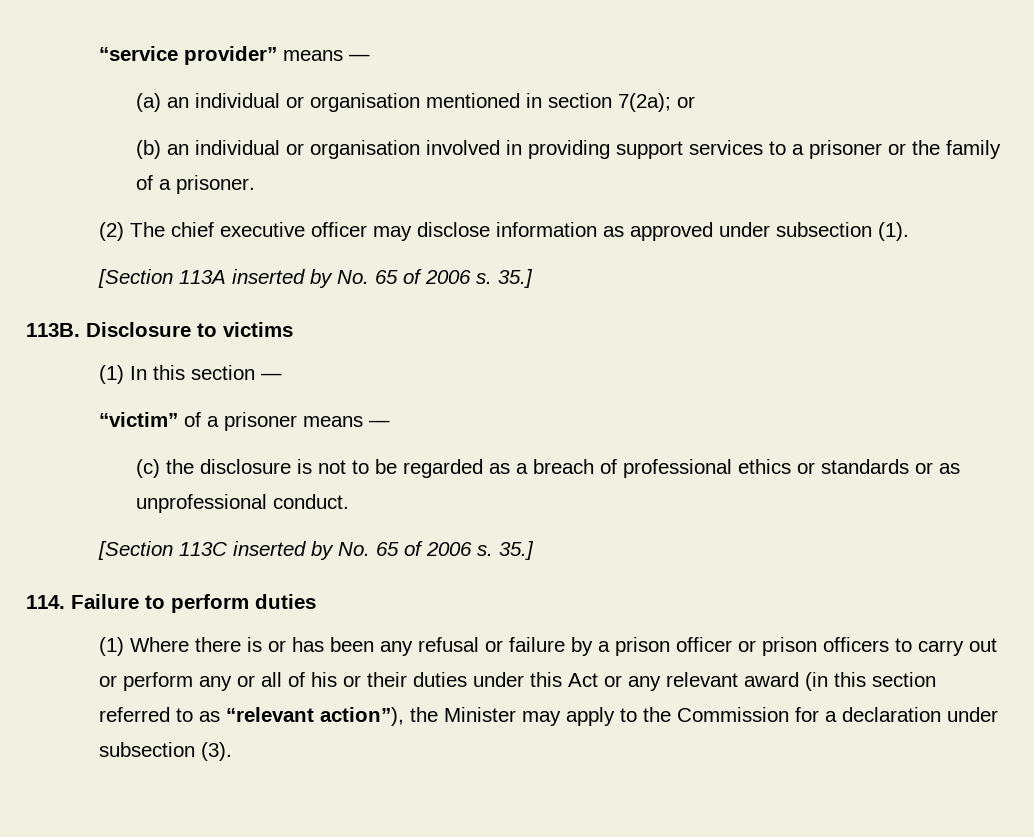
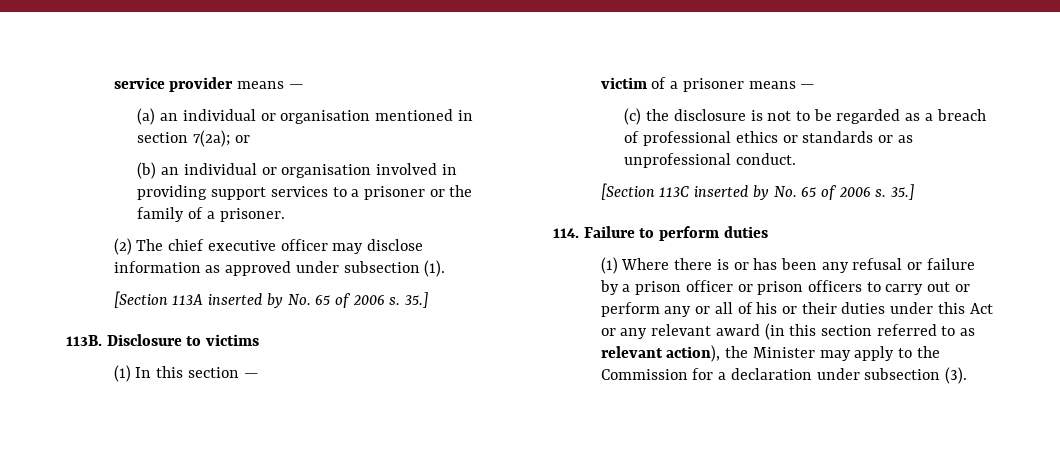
- “service provider” means —
+ service provider means —
- “victim” of a prisoner means —
+ victim of a prisoner means —
- (1) Where there is or has been any refusal or failure by a prison officer or prison officers to carry out or perform any or all of his or their duties under this Act or any relevant award (in this section referred to as “relevant action”), the Minister may apply to the Commission for a declaration under subsection (3).
+ (1) Where there is or has been any refusal or failure by a prison officer or prison officers to carry out or perform any or all of his or their duties under this Act or any relevant award (in this section referred to as relevant action), the Minister may apply to the Commission for a declaration under subsection (3).

